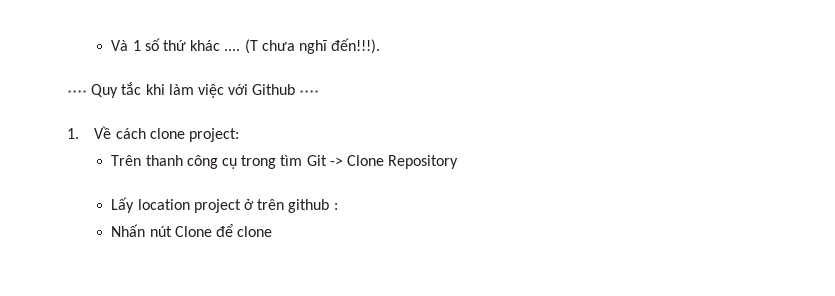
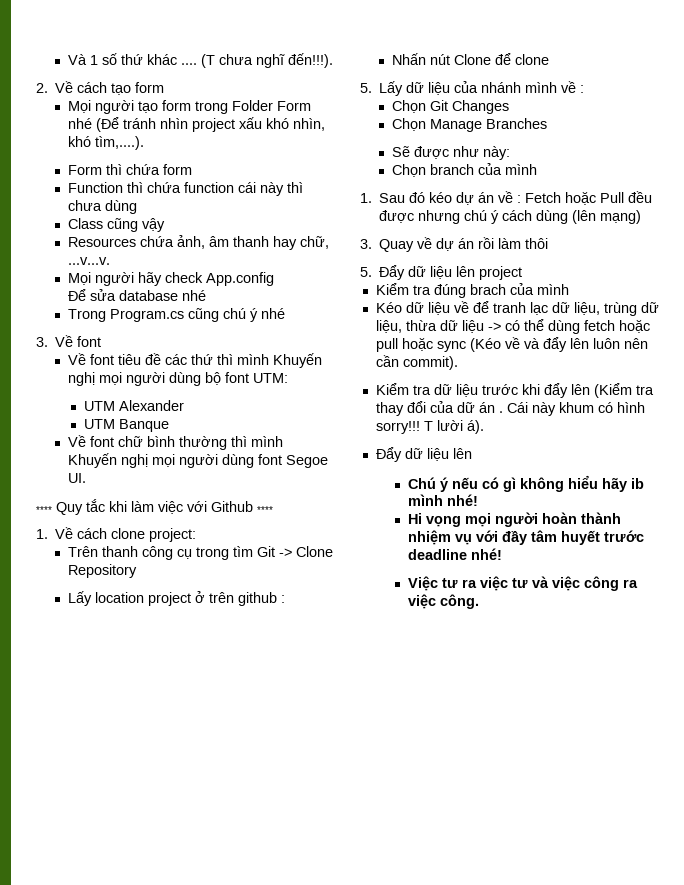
+ 2. Về cách tạo form
+ Mọi người tạo form trong Folder Form nhé (Để tránh nhìn project xấu khó nhìn, khó tìm,....).
+ Form thì chứa form
+ Function thì chứa function cái này thì chưa dùng
+ Class cũng vậy
+ Resources chứa ảnh, âm thanh hay chữ, ...v...v.
+ Mọi người hãy check App.config
+ Để sửa database nhé
+ Trong Program.cs cũng chú ý nhé
+ 3. Về font
+ Về font tiêu đề các thứ thì mình Khuyến nghị mọi người dùng bộ font UTM:
+ UTM Alexander
+ UTM Banque
+ Về font chữ bình thường thì mình Khuyến nghị mọi người dùng font Segoe UI.
+ 5. Lấy dữ liệu của nhánh mình về :
+ Chọn Git Changes
+ Chọn Manage Branches
+ Sẽ được như này:
+ Chọn branch của mình
+ 1. Sau đó kéo dự án về : Fetch hoặc Pull đều được nhưng chú ý cách dùng (lên mạng)
+ 3. Quay về dự án rồi làm thôi
+ 5. Đẩy dữ liệu lên project
+ Kiểm tra đúng brach của mình
+ Kéo dữ liệu về để tranh lạc dữ liệu, trùng dữ liệu, thừa dữ liệu -> có thể dùng fetch hoặc pull hoặc sync (Kéo về và đẩy lên luôn nên cần commit).
+ Kiểm tra dữ liệu trước khi đẩy lên (Kiểm tra thay đổi của dữ án . Cái này khum có hình sorry!!! T lười á).
+ Đẩy dữ liệu lên
+ Chú ý nếu có gì không hiểu hãy ib mình nhé!
+ Hi vọng mọi người hoàn thành nhiệm vụ với đầy tâm huyết trước deadline nhé!
+ Việc tư ra việc tư và việc công ra việc công.

